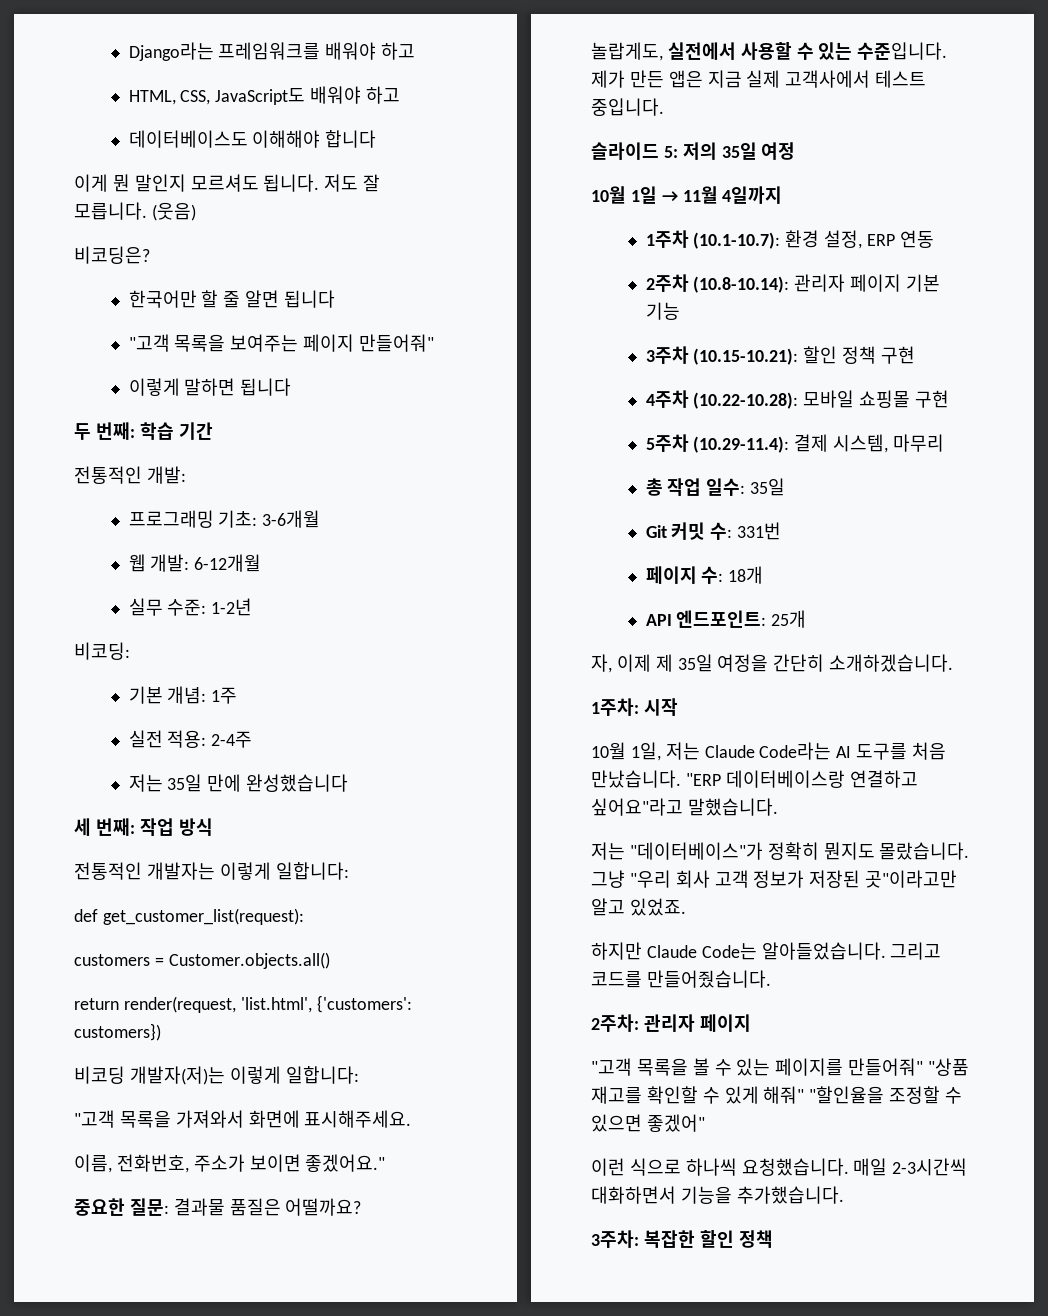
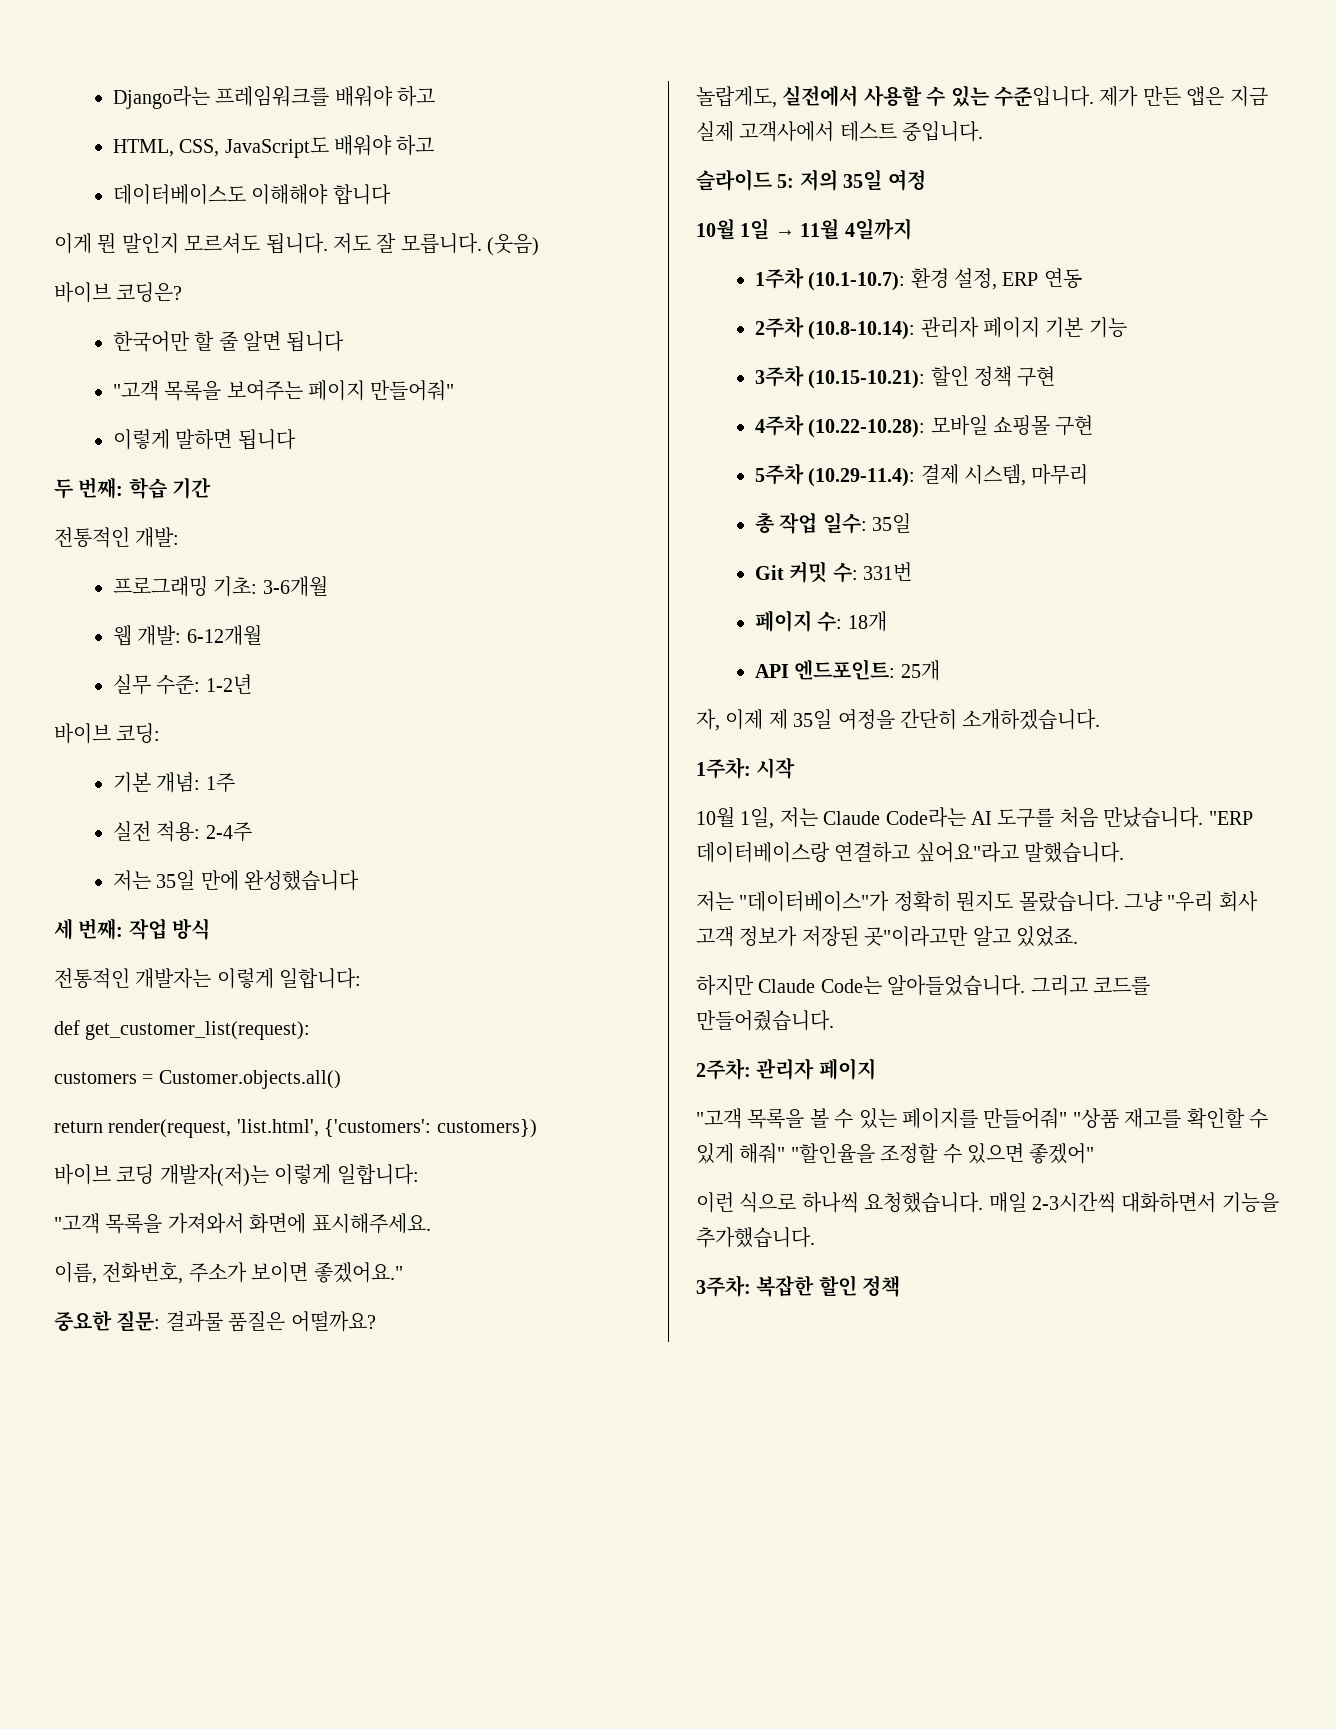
- 비코딩은?
+ 바이브 코딩은?
- 비코딩:
+ 바이브 코딩:
- 비코딩 개발자(저)는 이렇게 일합니다:
+ 바이브 코딩 개발자(저)는 이렇게 일합니다:

